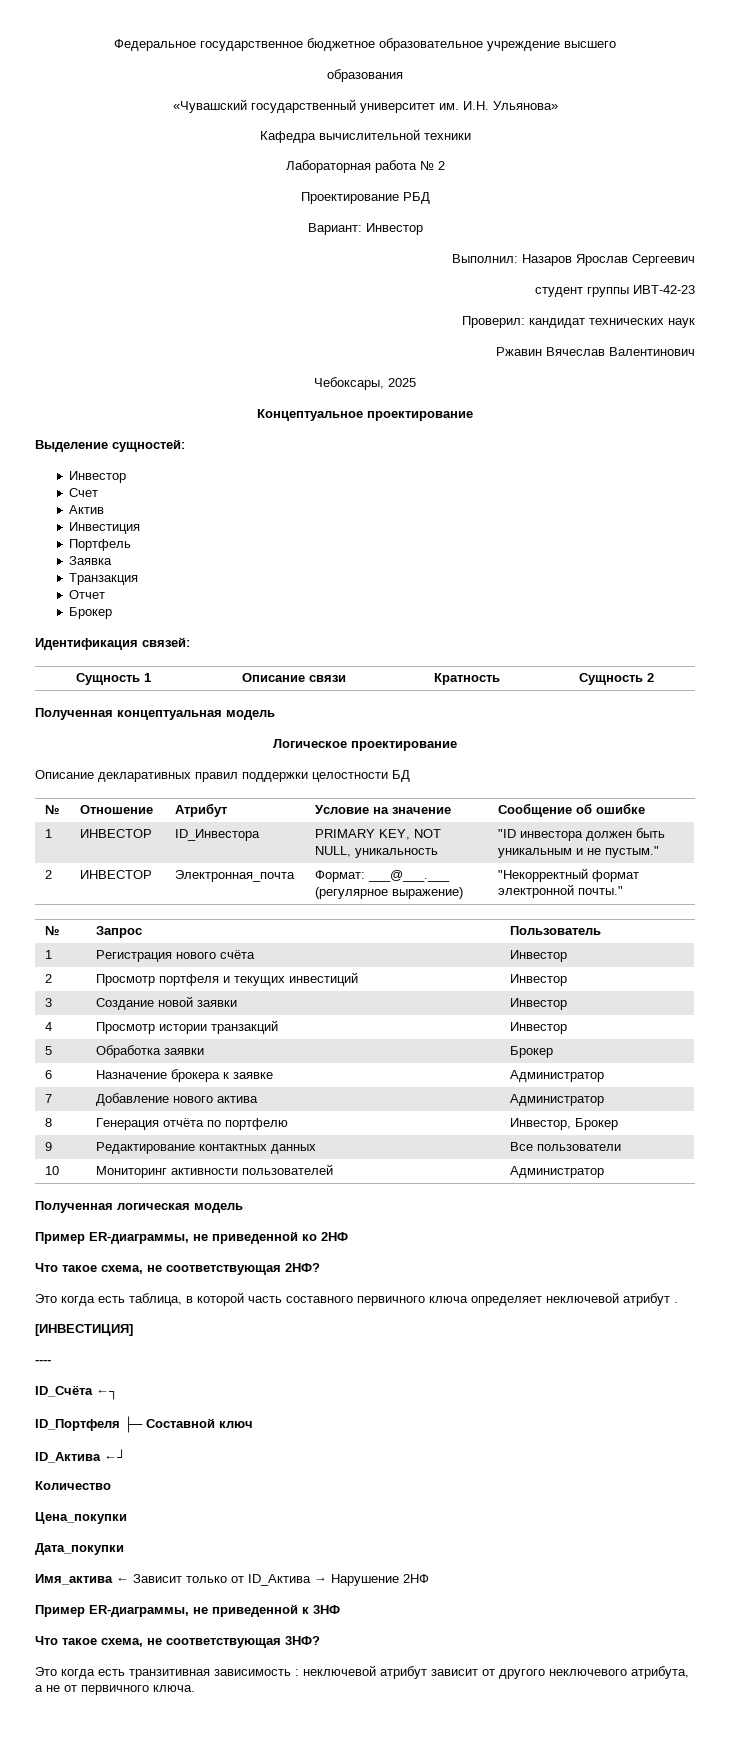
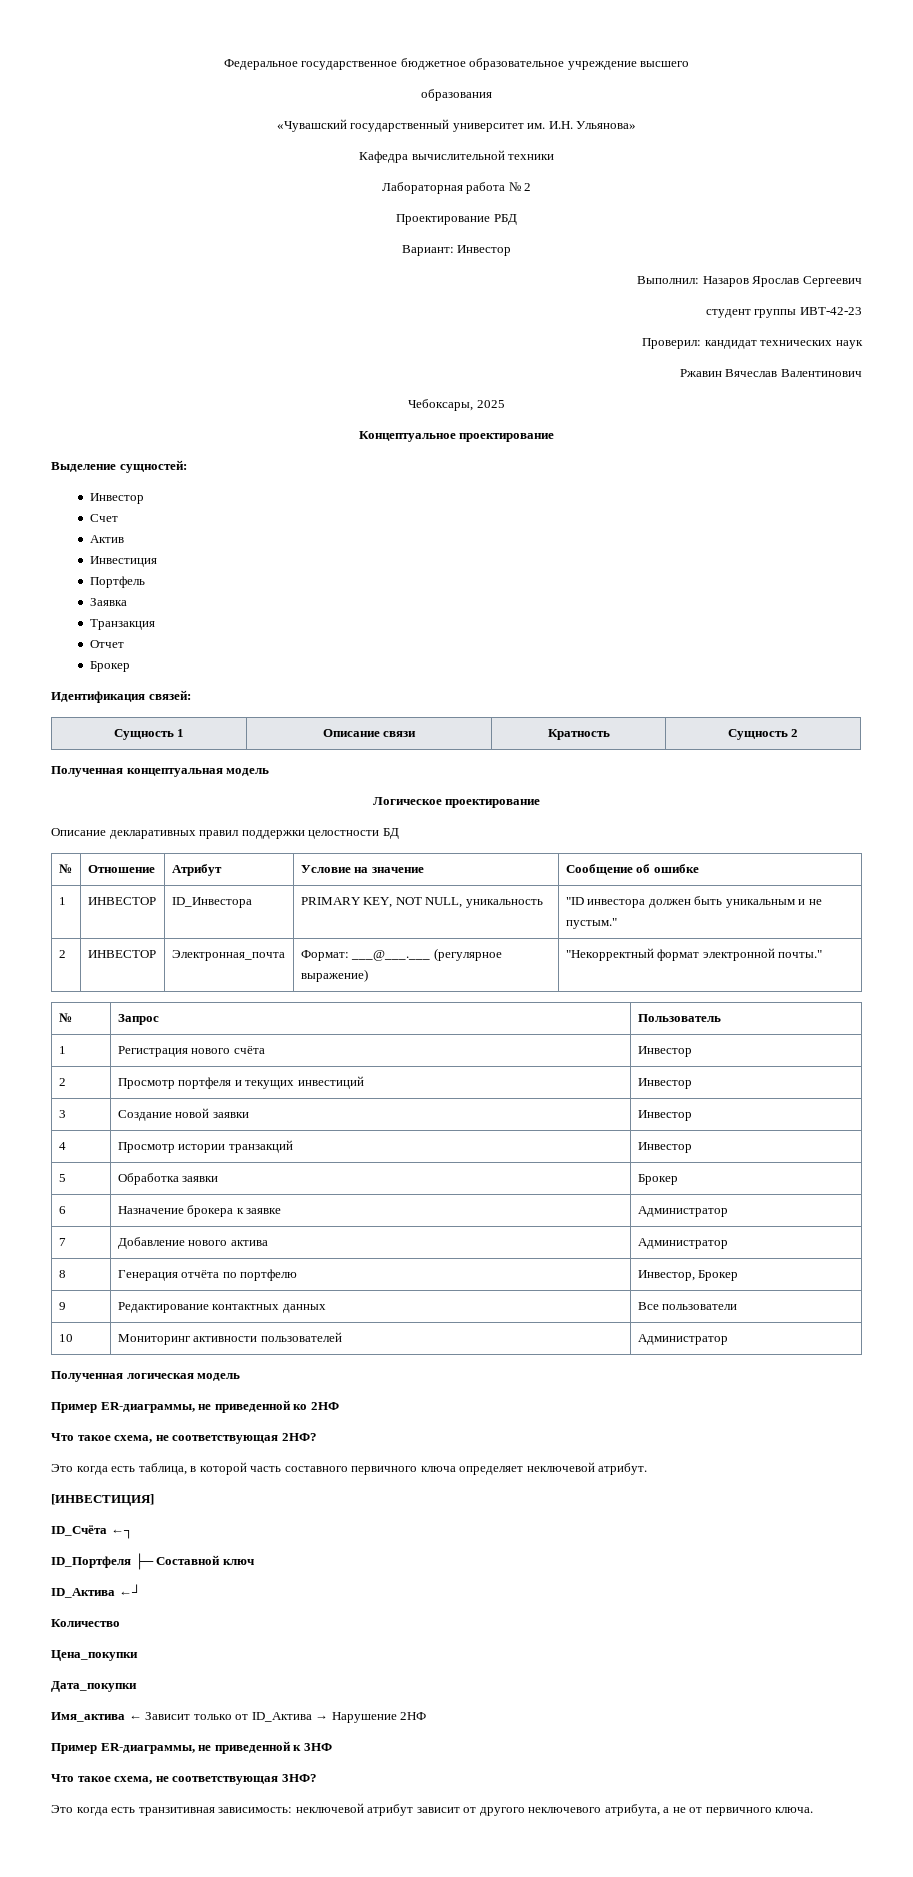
- Это когда есть таблица, в которой часть составного первичного ключа определяет неключевой атрибут .
+ Это когда есть таблица, в которой часть составного первичного ключа определяет неключевой атрибут.
- ----
- Это когда есть транзитивная зависимость : неключевой атрибут зависит от другого неключевого атрибута, а не от первичного ключа.
+ Это когда есть транзитивная зависимость: неключевой атрибут зависит от другого неключевого атрибута, а не от первичного ключа.

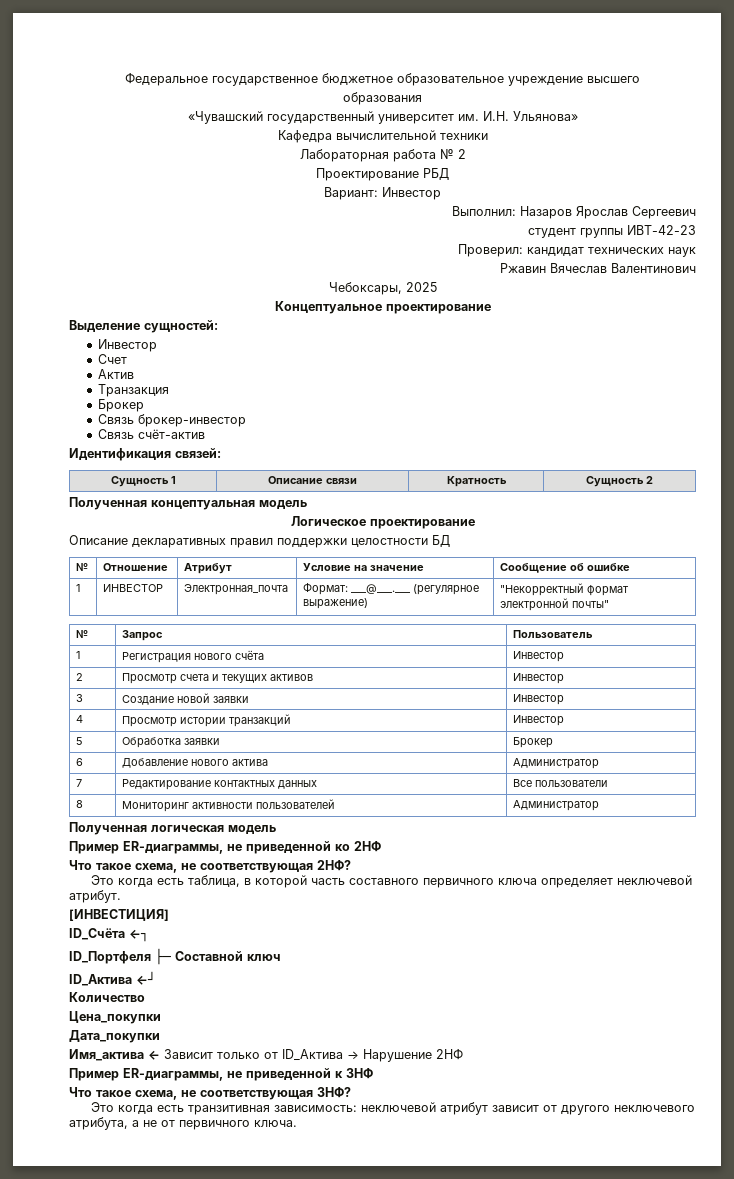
- Инвестиция
- Портфель
- Заявка
  Транзакция
- Отчет
  Брокер
+ Связь брокер-инвестор
+ Связь счёт-актив
- 1 | ИНВЕСТОР | ID_Инвестора | PRIMARY KEY, NOT NULL, уникальность | "ID инвестора должен быть уникальным и не пустым."
- 2 | ИНВЕСТОР | Электронная_почта | Формат: ___@___.___ (регулярное выражение) | "Некорректный формат электронной почты."
+ 1 | ИНВЕСТОР | Электронная_почта | Формат: ___@___.___ (регулярное выражение) | "Некорректный формат электронной почты"
- 2 | Просмотр портфеля и текущих инвестиций | Инвестор
+ 2 | Просмотр счета и текущих активов | Инвестор
- 6 | Назначение брокера к заявке | Администратор
- 7 | Добавление нового актива | Администратор
- 8 | Генерация отчёта по портфелю | Инвестор, Брокер
- 9 | Редактирование контактных данных | Все пользователи
+ 6 | Добавление нового актива | Администратор
+ 7 | Редактирование контактных данных | Все пользователи
- 10 | Мониторинг активности пользователей | Администратор
+ 8 | Мониторинг активности пользователей | Администратор

